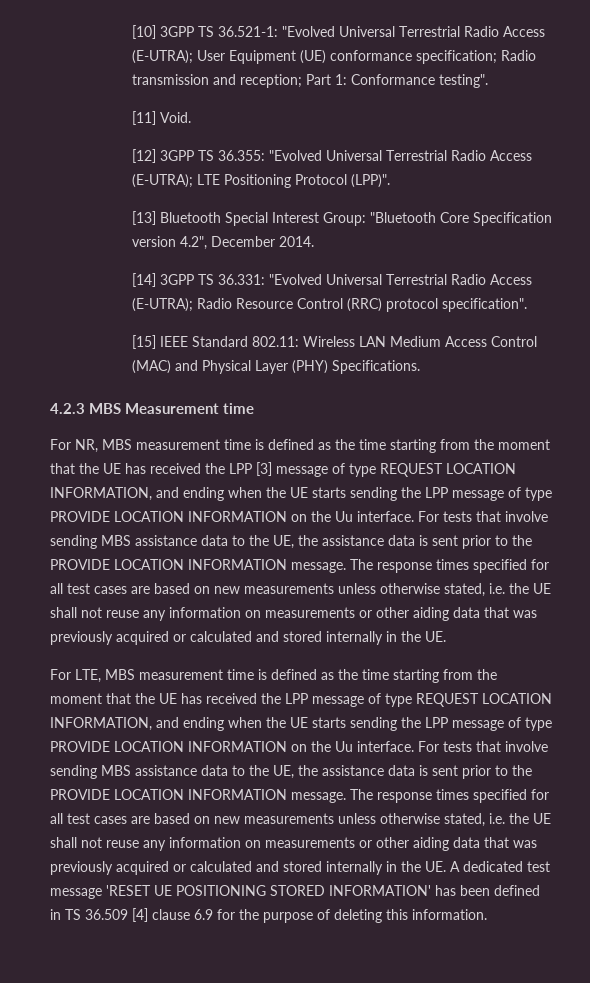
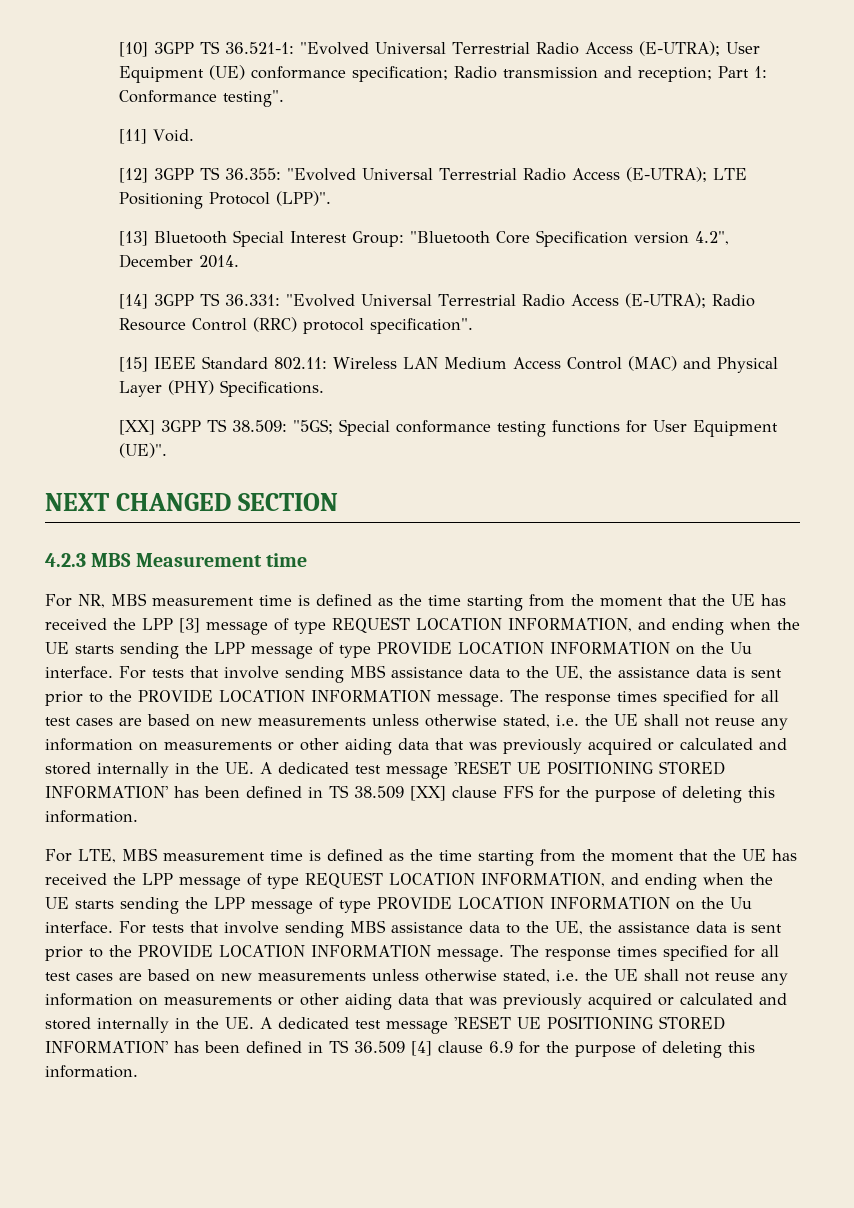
+ [XX] 3GPP TS 38.509: "5GS; Special conformance testing functions for User Equipment (UE)".
+ NEXT CHANGED SECTION
- For NR, MBS measurement time is defined as the time starting from the moment that the UE has received the LPP [3] message of type REQUEST LOCATION INFORMATION, and ending when the UE starts sending the LPP message of type PROVIDE LOCATION INFORMATION on the Uu interface. For tests that involve sending MBS assistance data to the UE, the assistance data is sent prior to the PROVIDE LOCATION INFORMATION message. The response times specified for all test cases are based on new measurements unless otherwise stated, i.e. the UE shall not reuse any information on measurements or other aiding data that was previously acquired or calculated and stored internally in the UE.
+ For NR, MBS measurement time is defined as the time starting from the moment that the UE has received the LPP [3] message of type REQUEST LOCATION INFORMATION, and ending when the UE starts sending the LPP message of type PROVIDE LOCATION INFORMATION on the Uu interface. For tests that involve sending MBS assistance data to the UE, the assistance data is sent prior to the PROVIDE LOCATION INFORMATION message. The response times specified for all test cases are based on new measurements unless otherwise stated, i.e. the UE shall not reuse any information on measurements or other aiding data that was previously acquired or calculated and stored internally in the UE. A dedicated test message 'RESET UE POSITIONING STORED INFORMATION' has been defined in TS 38.509 [XX] clause FFS for the purpose of deleting this information.

